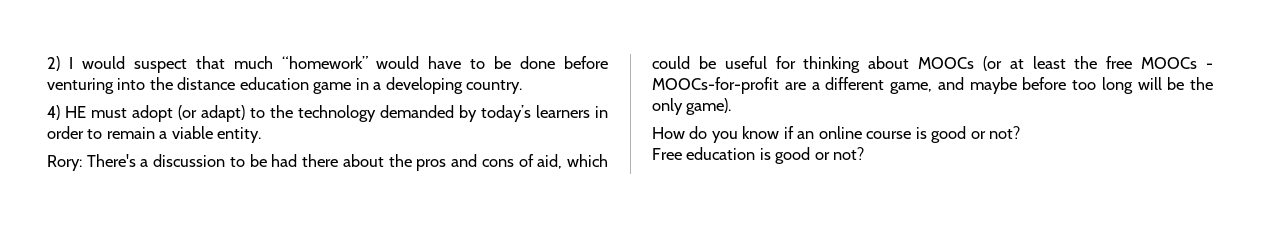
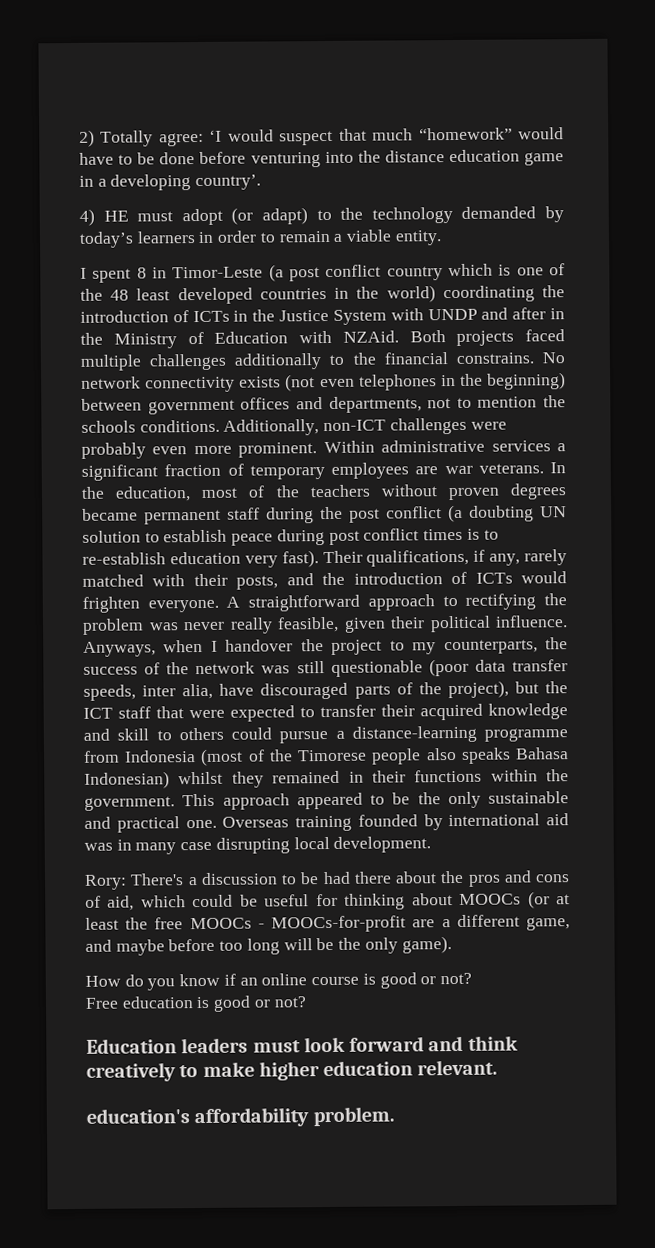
- 2) I would suspect that much “homework” would have to be done before venturing into the distance education game in a developing country.
+ 2) Totally agree: ‘I would suspect that much “homework” would have to be done before venturing into the distance education game in a developing country’.
+ I spent 8 in Timor-Leste (a post conflict country which is one of the 48 least developed countries in the world) coordinating the introduction of ICTs in the Justice System with UNDP and after in the Ministry of Education with NZAid. Both projects faced multiple challenges additionally to the financial constrains. No network connectivity exists (not even telephones in the beginning) between government offices and departments, not to mention the schools conditions. Additionally, non-ICT challenges were probably even more prominent. Within administrative services a significant fraction of temporary employees are war veterans. In the education, most of the teachers without proven degrees became permanent staff during the post conflict (a doubting UN solution to establish peace during post conflict times is to re-establish education very fast). Their qualifications, if any, rarely matched with their posts, and the introduction of ICTs would frighten everyone. A straightforward approach to rectifying the problem was never really feasible, given their political influence. Anyways, when I handover the project to my counterparts, the success of the network was still questionable (poor data transfer speeds, inter alia, have discouraged parts of the project), but the ICT staff that were expected to transfer their acquired knowledge and skill to others could pursue a distance-learning programme from Indonesia (most of the Timorese people also speaks Bahasa Indonesian) whilst they remained in their functions within the government. This approach appeared to be the only sustainable and practical one. Overseas training founded by international aid was in many case disrupting local development.
+ Education leaders must look forward and think creatively to make higher education relevant.
+ education's affordability problem.

